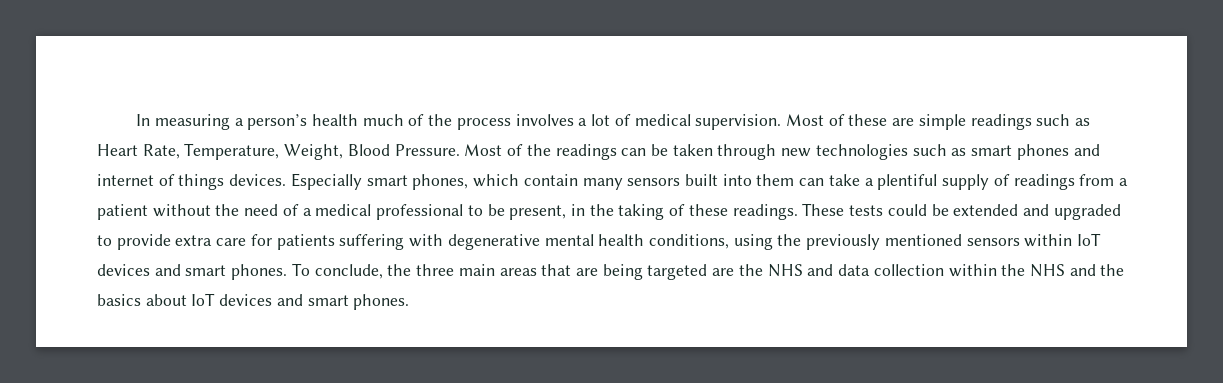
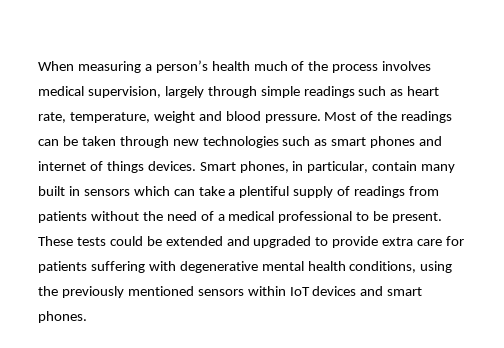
- In measuring a person’s health much of the process involves a lot of medical supervision. Most of these are simple readings such as Heart Rate, Temperature, Weight, Blood Pressure.
+ When measuring a person’s health much of the process involves medical supervision, largely through simple readings such as heart rate, temperature, weight and blood pressure.
- Especially smart phones, which contain many sensors built into them can take a plentiful supply of readings from a patient without the need of a medical professional to be present, in the taking of these readings.
+ Smart phones, in particular, contain many built in sensors which can take a plentiful supply of readings from patients without the need of a medical professional to be present.
- To conclude, the three main areas that are being targeted are the NHS and data collection within the NHS and the basics about IoT devices and smart phones.

